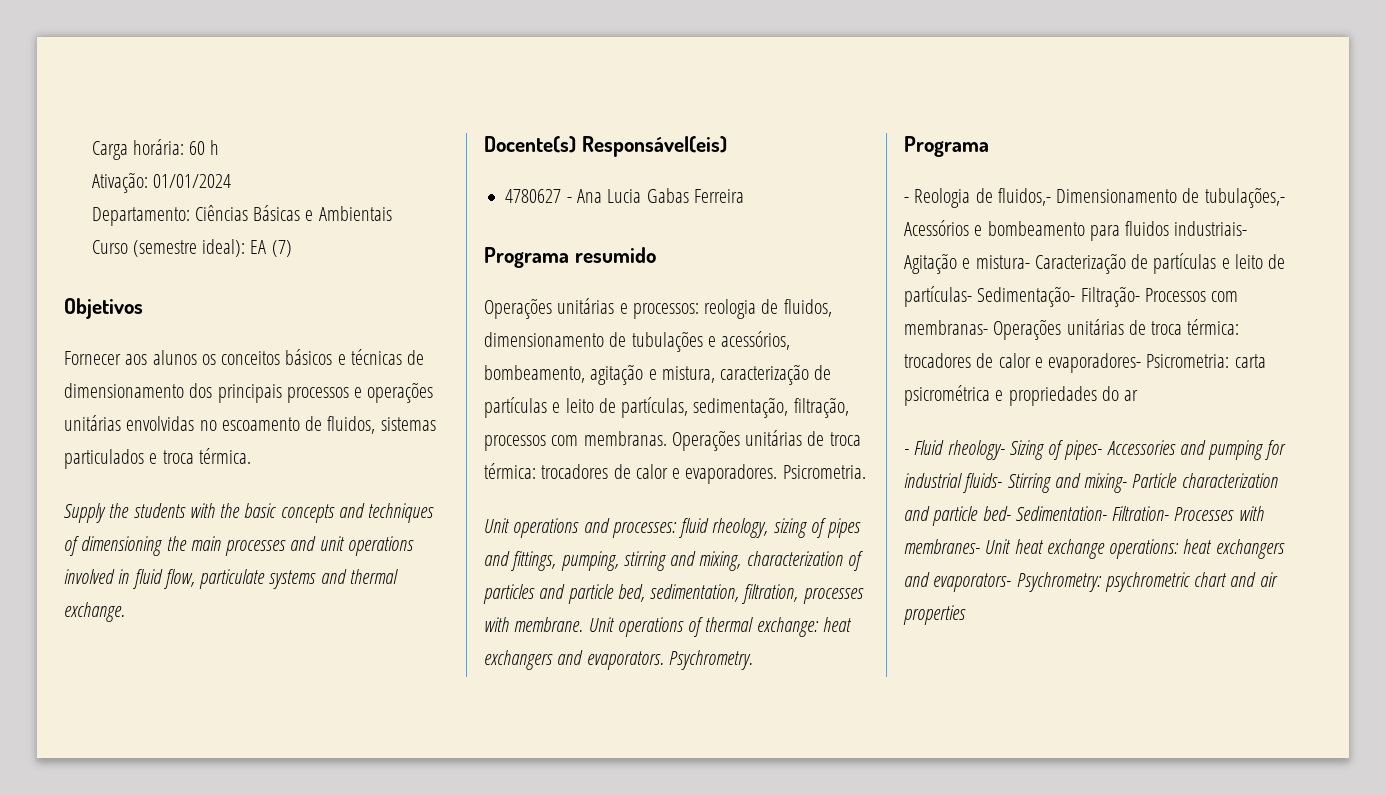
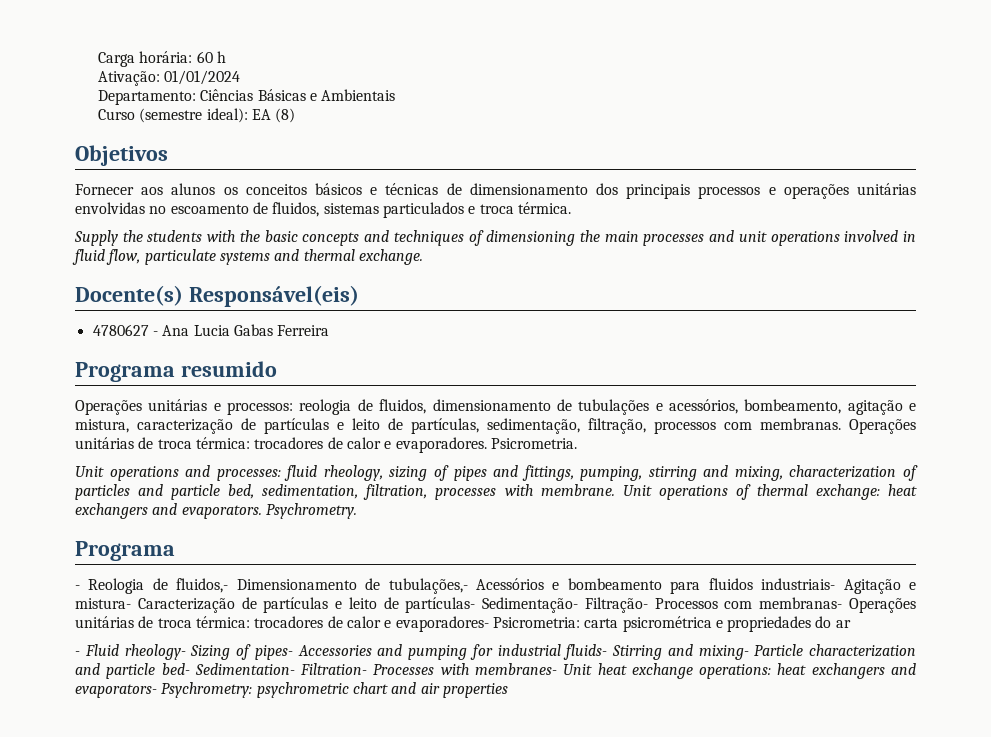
- Curso (semestre ideal): EA (7)
+ Curso (semestre ideal): EA (8)

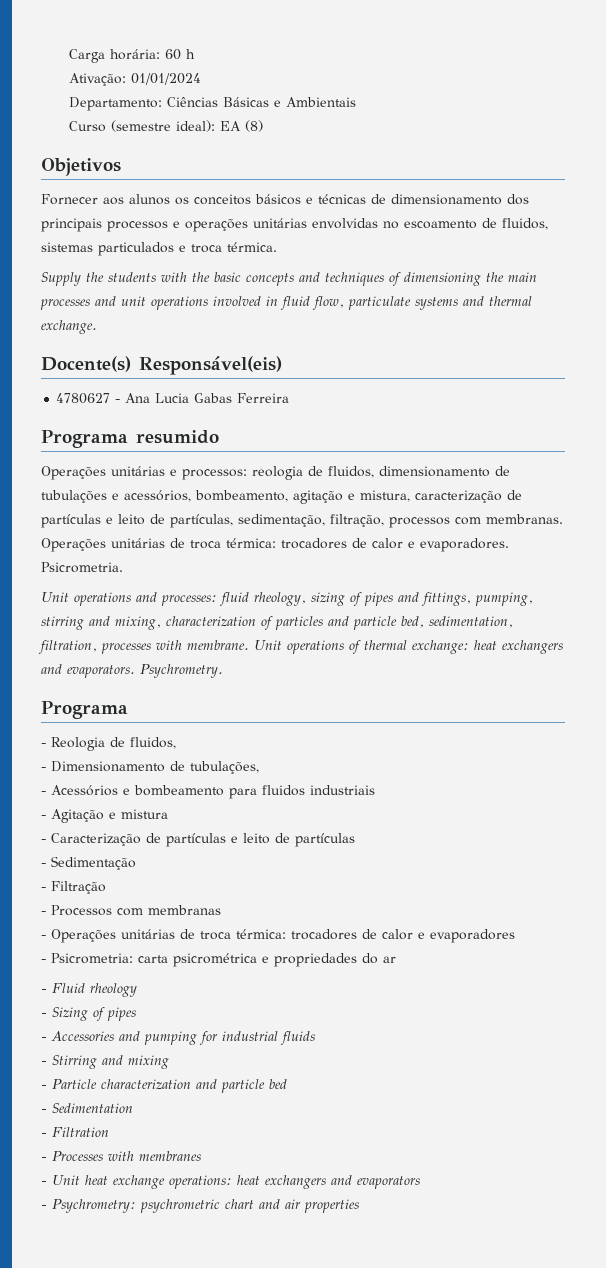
- - Reologia de fluidos,- Dimensionamento de tubulações,- Acessórios e bombeamento para fluidos industriais- Agitação e mistura- Caracterização de partículas e leito de partículas- Sedimentação- Filtração- Processos com membranas- Operações unitárias de troca térmica: trocadores de calor e evaporadores- Psicrometria: carta psicrométrica e propriedades do ar
+ - Reologia de fluidos,
+ - Dimensionamento de tubulações,
+ - Acessórios e bombeamento para fluidos industriais
+ - Agitação e mistura
+ - Caracterização de partículas e leito de partículas
+ - Sedimentação
+ - Filtração
+ - Processos com membranas
+ - Operações unitárias de troca térmica: trocadores de calor e evaporadores
+ - Psicrometria: carta psicrométrica e propriedades do ar
- - Fluid rheology- Sizing of pipes- Accessories and pumping for industrial fluids- Stirring and mixing- Particle characterization and particle bed- Sedimentation- Filtration- Processes with membranes- Unit heat exchange operations: heat exchangers and evaporators- Psychrometry: psychrometric chart and air properties
+ - Fluid rheology
+ - Sizing of pipes
+ - Accessories and pumping for industrial fluids
+ - Stirring and mixing
+ - Particle characterization and particle bed
+ - Sedimentation
+ - Filtration
+ - Processes with membranes
+ - Unit heat exchange operations: heat exchangers and evaporators
+ - Psychrometry: psychrometric chart and air properties

